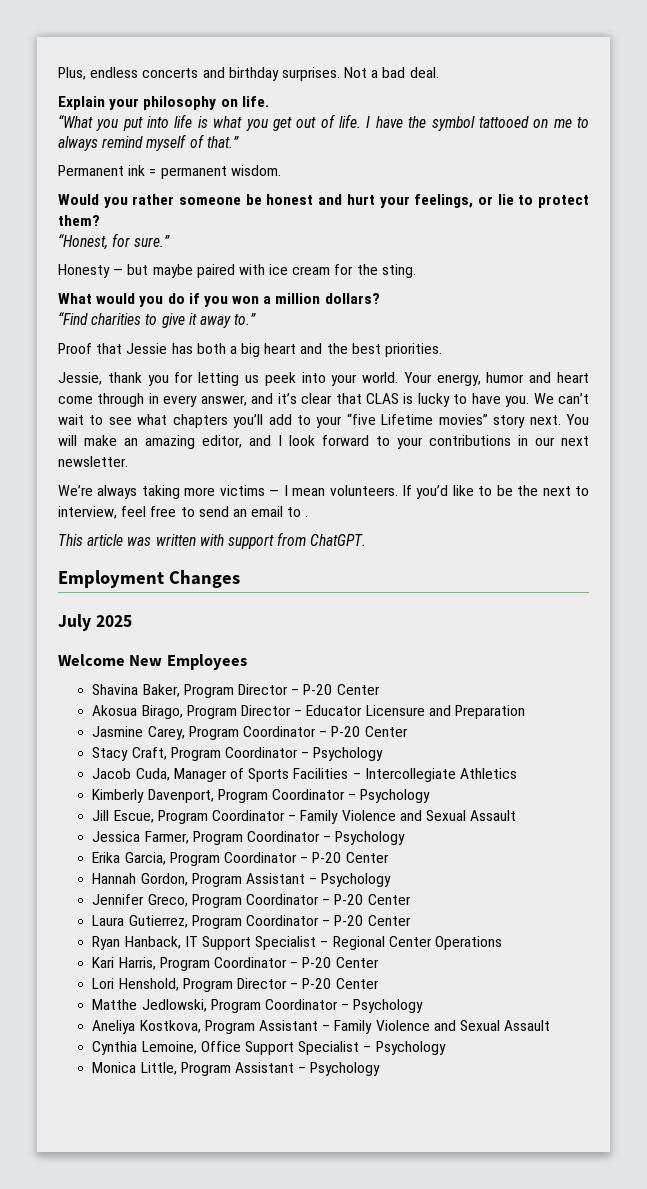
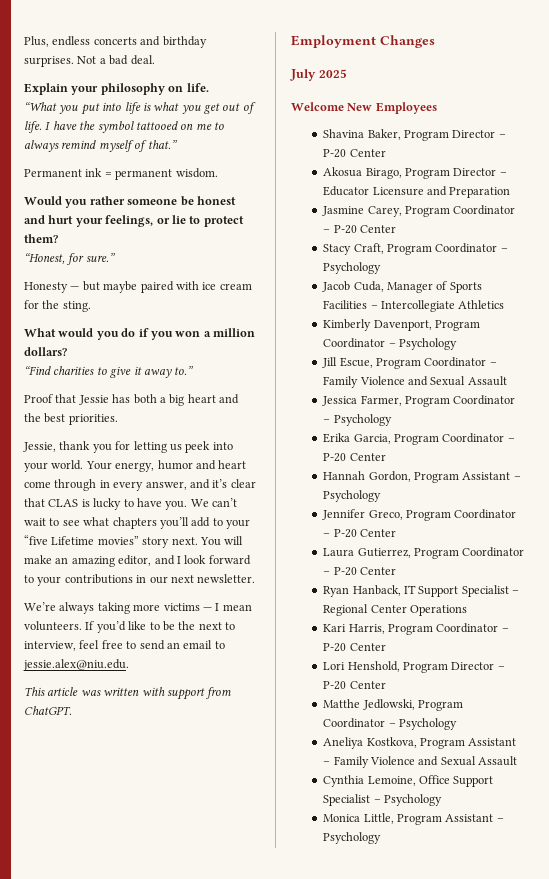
- If you’d like to be the next to interview, feel free to send an email to .
+ If you’d like to be the next to interview, feel free to send an email to jessie.alex@niu.edu.

